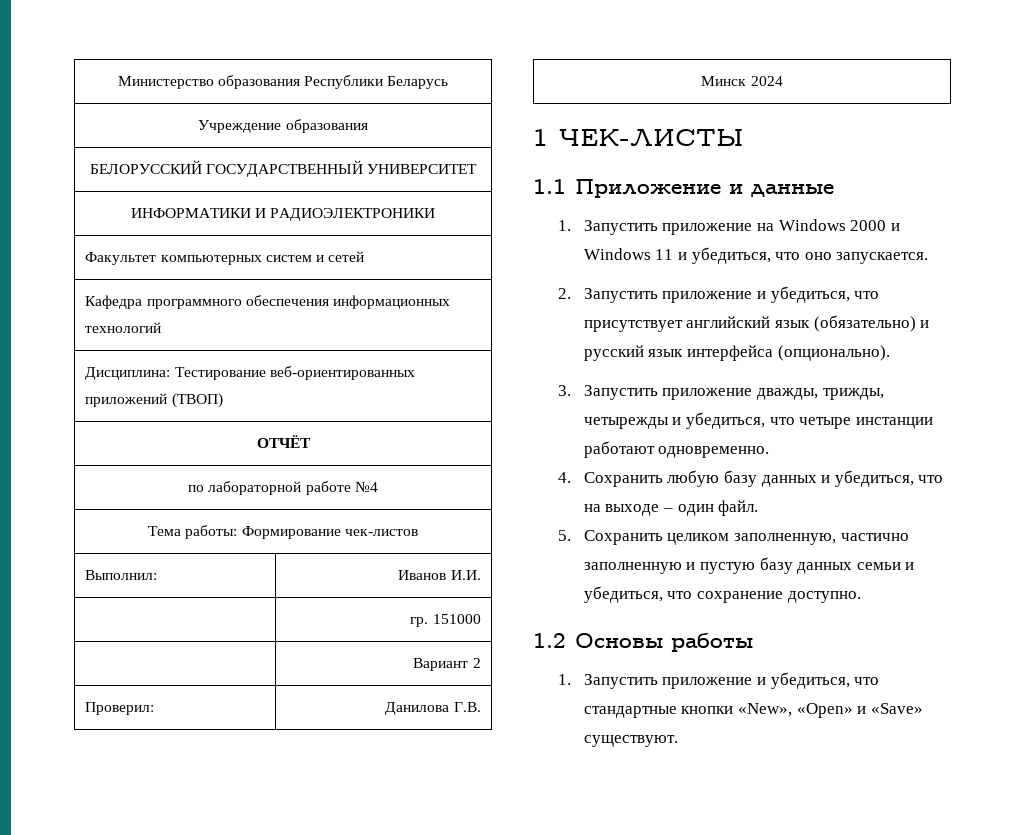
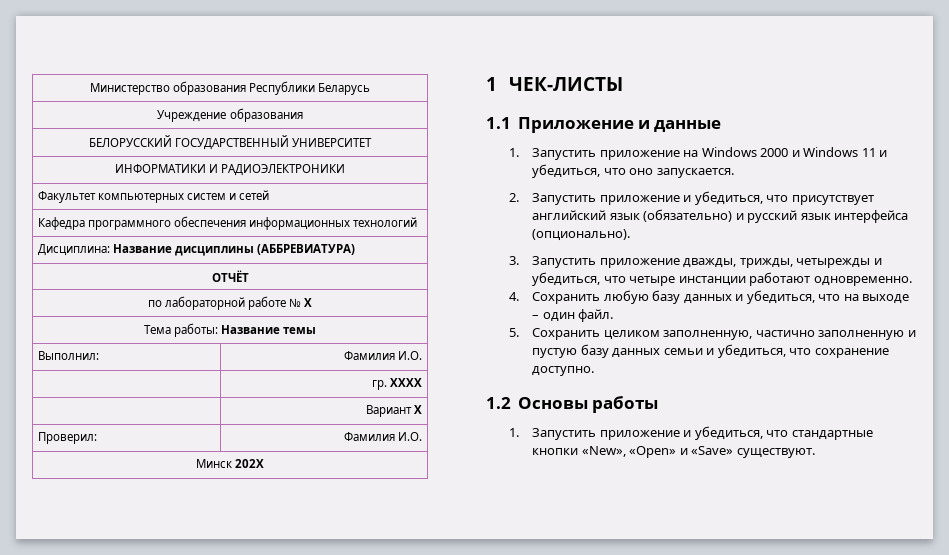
- Дисциплина: Тестирование веб-ориентированных приложений (ТВОП)
+ Дисциплина: Название дисциплины (АББРЕВИАТУРА)
- по лабораторной работе №4
+ по лабораторной работе № X
- Тема работы: Формирование чек-листов
+ Тема работы: Название темы
- Выполнил: | Иванов И.И.
+ Выполнил: | Фамилия И.О.
- | гр. 151000
+ | гр. XXXX
- | Вариант 2
+ | Вариант X
- Проверил: | Данилова Г.В.
+ Проверил: | Фамилия И.О.
- Минск 2024
+ Минск 202X

